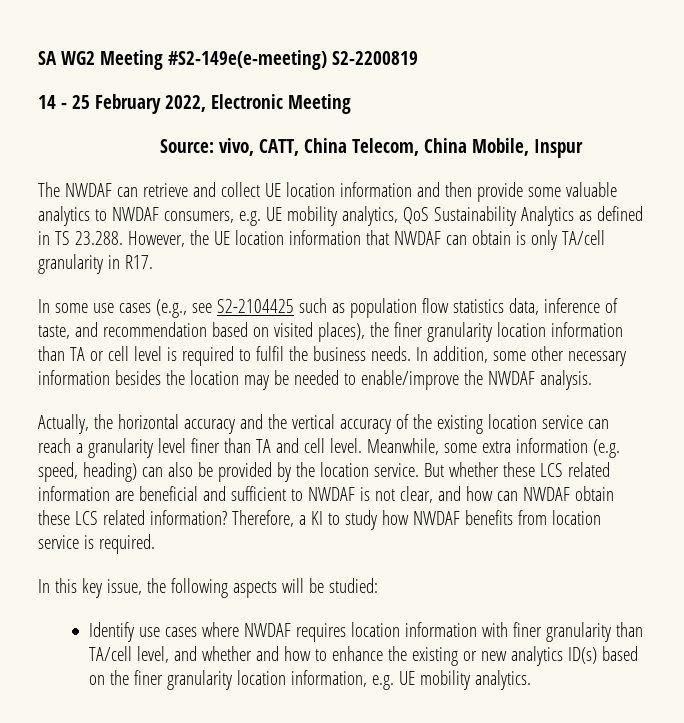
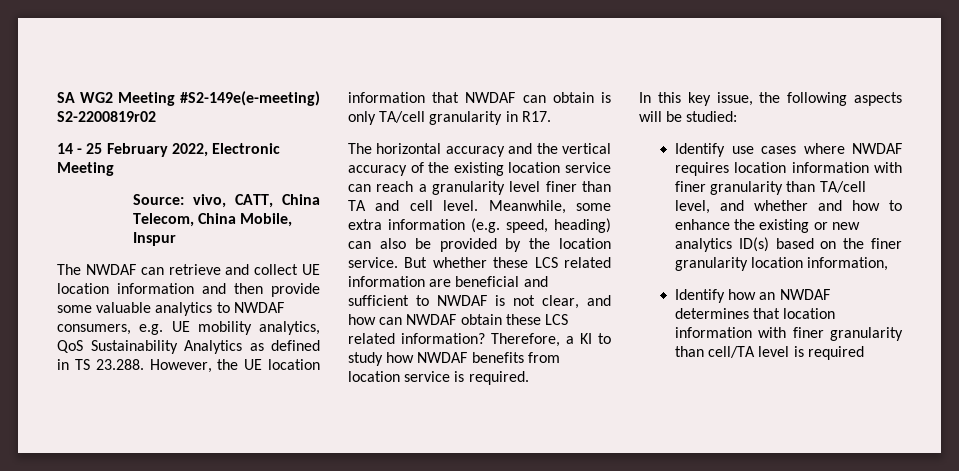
- SA WG2 Meeting #S2-149e(e-meeting) S2-2200819
+ SA WG2 Meeting #S2-149e(e-meeting) S2-2200819r02
- In some use cases (e.g., see S2-2104425 such as population flow statistics data, inference of taste, and recommendation based on visited places), the finer granularity location information than TA or cell level is required to fulfil the business needs. In addition, some other necessary information besides the location may be needed to enable/improve the NWDAF analysis.
- Actually, the horizontal accuracy and the vertical accuracy of the existing location service can reach a granularity level finer than TA and cell level.
+ The horizontal accuracy and the vertical accuracy of the existing location service can reach a granularity level finer than TA and cell level.
- Identify use cases where NWDAF requires location information with finer granularity than TA/cell level, and whether and how to enhance the existing or new analytics ID(s) based on the finer granularity location information, e.g. UE mobility analytics.
+ Identify use cases where NWDAF requires location information with finer granularity than TA/cell level, and whether and how to enhance the existing or new analytics ID(s) based on the finer granularity location information,
+ Identify how an NWDAF determines that location information with finer granularity than cell/TA level is required

